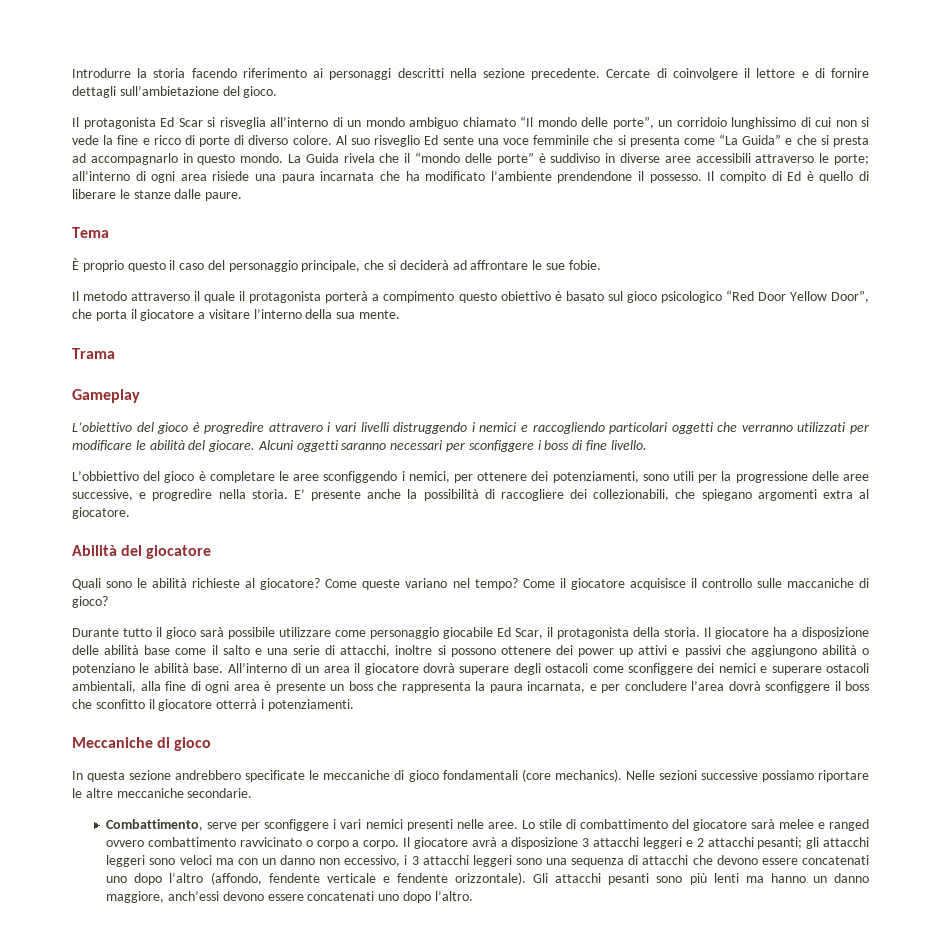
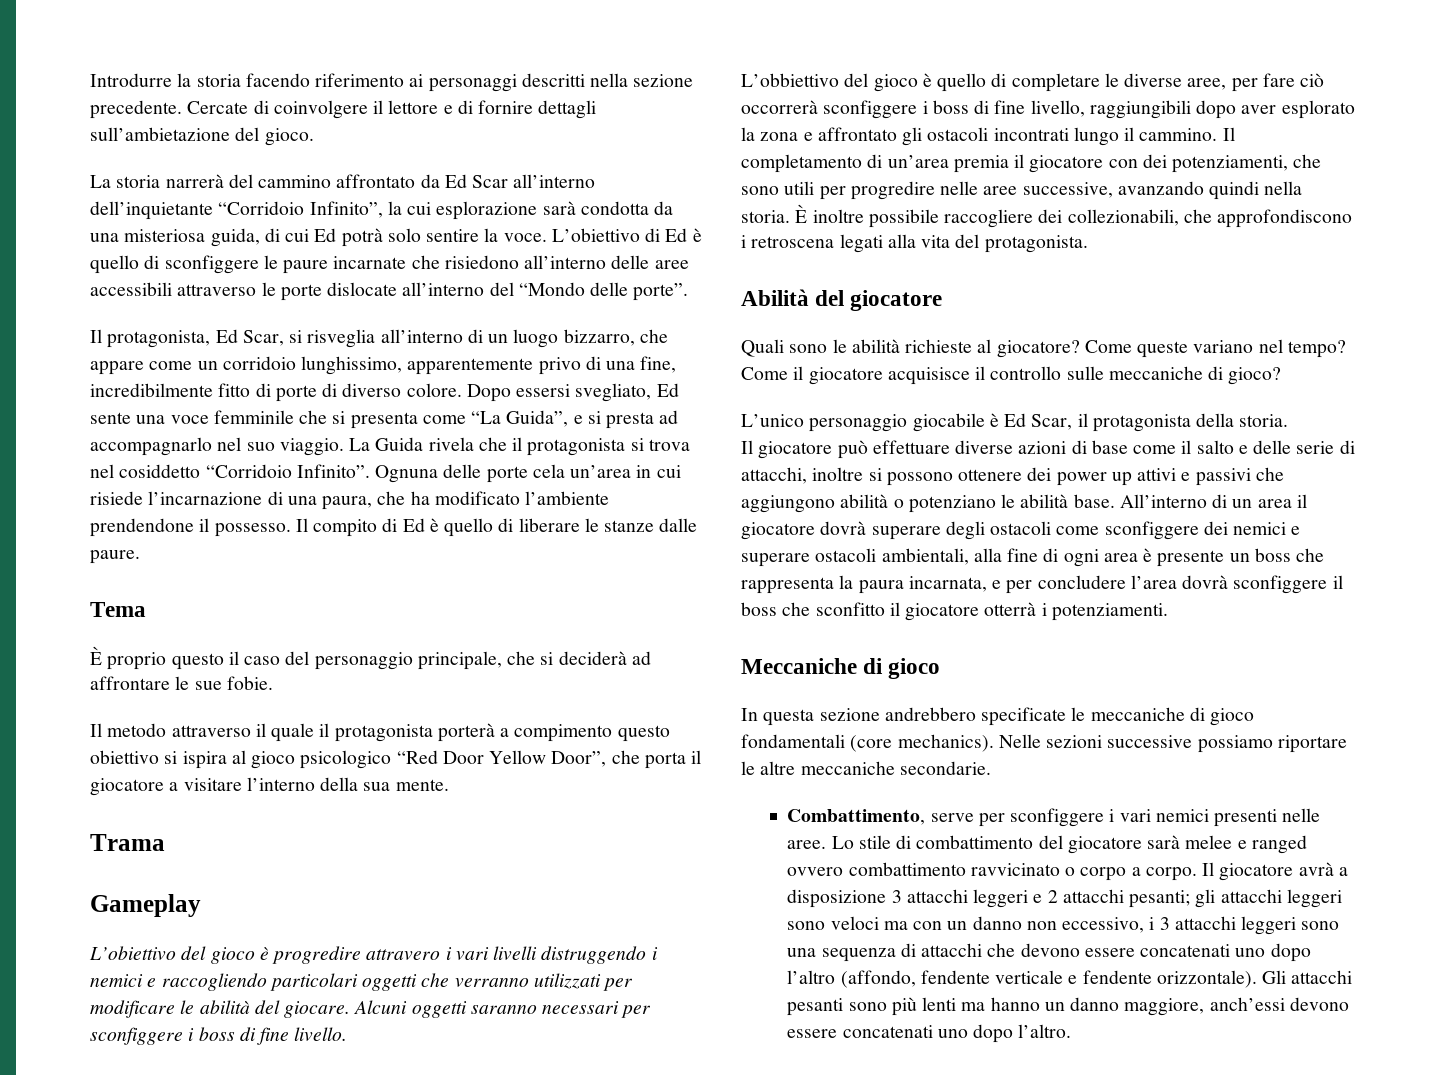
- Il protagonista Ed Scar si risveglia all’interno di un mondo ambiguo chiamato “Il mondo delle porte”, un corridoio lunghissimo di cui non si vede la fine e ricco di porte di diverso colore.
+ La storia narrerà del cammino affrontato da Ed Scar all’interno dell’inquietante “Corridoio Infinito”, la cui esplorazione sarà condotta da una misteriosa guida, di cui Ed potrà solo sentire la voce. L’obiettivo di Ed è quello di sconfiggere le paure incarnate che risiedono all’interno delle aree accessibili attraverso le porte dislocate all’interno del “Mondo delle porte”.
+ Il protagonista, Ed Scar, si risveglia all’interno di un luogo bizzarro, che appare come un corridoio lunghissimo, apparentemente privo di una fine, incredibilmente fitto di porte di diverso colore.
- Al suo risveglio Ed sente una voce femminile che si presenta come “La Guida” e che si presta ad accompagnarlo in questo mondo.
+ Dopo essersi svegliato, Ed sente una voce femminile che si presenta come “La Guida”, e si presta ad accompagnarlo nel suo viaggio.
- La Guida rivela che il “mondo delle porte” è suddiviso in diverse aree accessibili attraverso le porte; all’interno di ogni area risiede una paura incarnata che ha modificato l’ambiente prendendone il possesso.
+ La Guida rivela che il protagonista si trova nel cosiddetto “Corridoio Infinito”. Ognuna delle porte cela un’area in cui risiede l’incarnazione di una paura, che ha modificato l’ambiente prendendone il possesso.
- Il metodo attraverso il quale il protagonista porterà a compimento questo obiettivo è basato sul gioco psicologico “Red Door Yellow Door”, che porta il giocatore a visitare l’interno della sua mente.
+ Il metodo attraverso il quale il protagonista porterà a compimento questo obiettivo si ispira al gioco psicologico “Red Door Yellow Door”, che porta il giocatore a visitare l’interno della sua mente.
- L’obbiettivo del gioco è completare le aree sconfiggendo i nemici, per ottenere dei potenziamenti, sono utili per la progressione delle aree successive, e progredire nella storia. E’ presente anche la possibilità di raccogliere dei collezionabili, che spiegano argomenti extra al giocatore.
+ L’obbiettivo del gioco è quello di completare le diverse aree, per fare ciò occorrerà sconfiggere i boss di fine livello, raggiungibili dopo aver esplorato la zona e affrontato gli ostacoli incontrati lungo il cammino. Il completamento di un’area premia il giocatore con dei potenziamenti, che sono utili per progredire nelle aree successive, avanzando quindi nella storia. È inoltre possibile raccogliere dei collezionabili, che approfondiscono i retroscena legati alla vita del protagonista.
- Come il giocatore acquisisce il controllo sulle maccaniche di gioco?
+ Come il giocatore acquisisce il controllo sulle meccaniche di gioco?
- Durante tutto il gioco sarà possibile utilizzare come personaggio giocabile Ed Scar, il protagonista della storia. Il giocatore ha a disposizione delle abilità base come il salto e una serie di attacchi, inoltre si possono ottenere dei power up attivi e passivi che aggiungono abilità o potenziano le abilità base.
+ L’unico personaggio giocabile è Ed Scar, il protagonista della storia.
+ Il giocatore può effettuare diverse azioni di base come il salto e delle serie di attacchi, inoltre si possono ottenere dei power up attivi e passivi che aggiungono abilità o potenziano le abilità base.

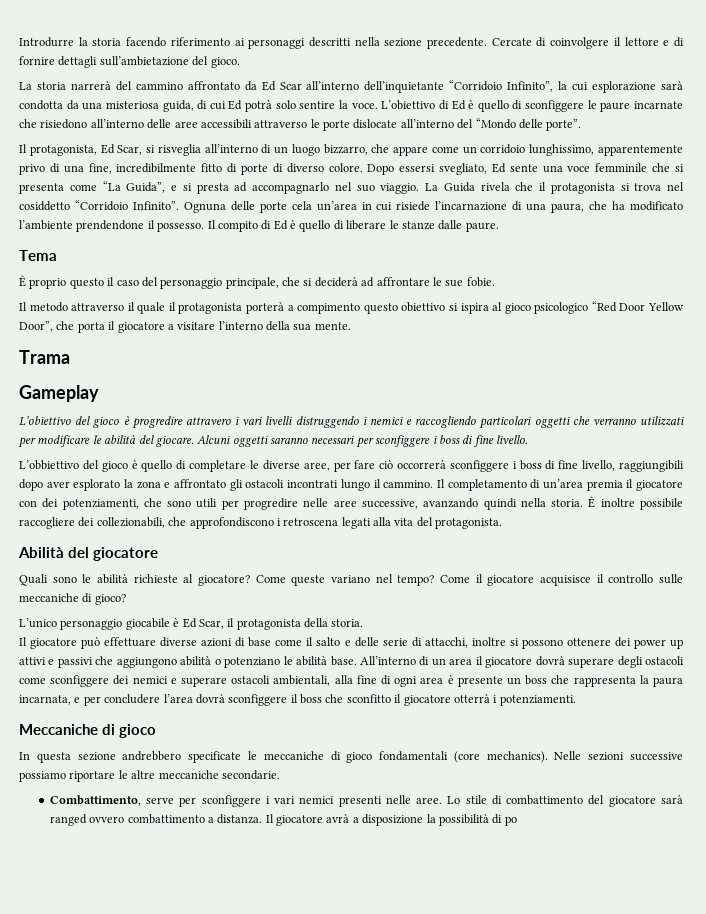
- Lo stile di combattimento del giocatore sarà melee e ranged ovvero combattimento ravvicinato o corpo a corpo.
+ Lo stile di combattimento del giocatore sarà ranged ovvero combattimento a distanza.
- Il giocatore avrà a disposizione 3 attacchi leggeri e 2 attacchi pesanti; gli attacchi leggeri sono veloci ma con un danno non eccessivo, i 3 attacchi leggeri sono una sequenza di attacchi che devono essere concatenati uno dopo l’altro (affondo, fendente verticale e fendente orizzontale). Gli attacchi pesanti sono più lenti ma hanno un danno maggiore, anch’essi devono essere concatenati uno dopo l’altro.
+ Il giocatore avrà a disposizione la possibilità di po

